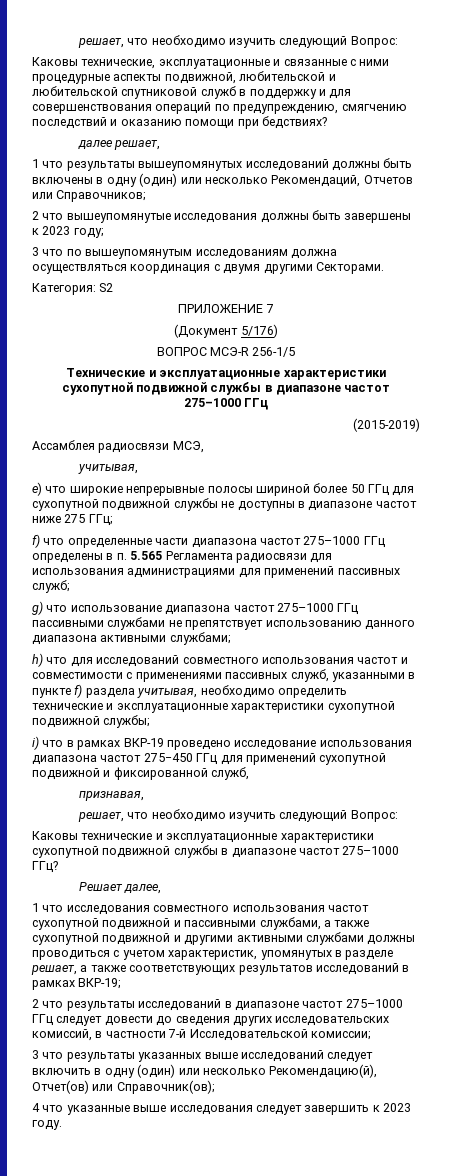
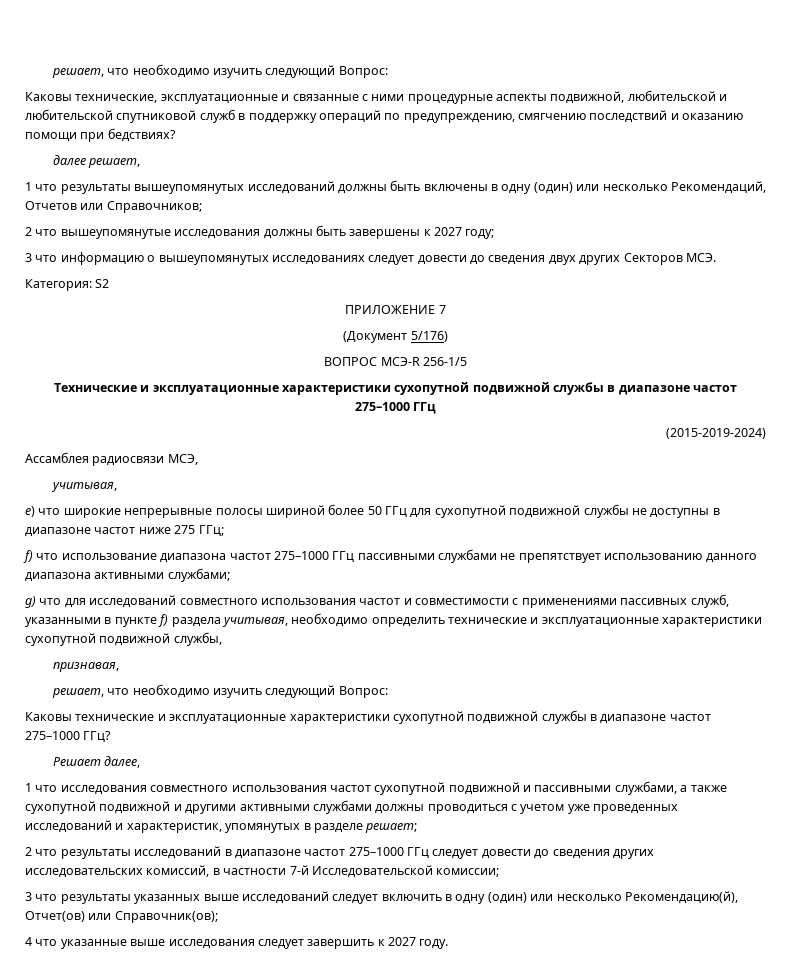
- Каковы технические, эксплуатационные и связанные с ними процедурные аспекты подвижной, любительской и любительской спутниковой служб в поддержку и для совершенствования операций по предупреждению, смягчению последствий и оказанию помощи при бедствиях?
+ Каковы технические, эксплуатационные и связанные с ними процедурные аспекты подвижной, любительской и любительской спутниковой служб в поддержку операций по предупреждению, смягчению последствий и оказанию помощи при бедствиях?
- 2 что вышеупомянутые исследования должны быть завершены к 2023 году;
+ 2 что вышеупомянутые исследования должны быть завершены к 2027 году;
- 3 что по вышеупомянутым исследованиям должна осуществляться координация с двумя другими Секторами.
+ 3 что информацию о вышеупомянутых исследованиях следует довести до сведения двух других Секторов МСЭ.
- (2015-2019)
+ (2015-2019-2024)
- f) что определенные части диапазона частот 275–1000 ГГц определены в п. 5.565 Регламента радиосвязи для использования администрациями для применений пассивных служб;
- g) что использование диапазона частот 275–1000 ГГц пассивными службами не препятствует использованию данного диапазона активными службами;
+ f) что использование диапазона частот 275–1000 ГГц пассивными службами не препятствует использованию данного диапазона активными службами;
- h) что для исследований совместного использования частот и совместимости с применениями пассивных служб, указанными в пункте f) раздела учитывая, необходимо определить технические и эксплуатационные характеристики сухопутной подвижной службы;
- i) что в рамках ВКР-19 проведено исследование использования диапазона частот 275−450 ГГц для применений сухопутной подвижной и фиксированной служб,
+ g) что для исследований совместного использования частот и совместимости с применениями пассивных служб, указанными в пункте f) раздела учитывая, необходимо определить технические и эксплуатационные характеристики сухопутной подвижной службы,
- 1 что исследования совместного использования частот сухопутной подвижной и пассивными службами, а также сухопутной подвижной и другими активными службами должны проводиться с учетом характеристик, упомянутых в разделе решает, а также соответствующих результатов исследований в рамках ВКР-19;
+ 1 что исследования совместного использования частот сухопутной подвижной и пассивными службами, а также сухопутной подвижной и другими активными службами должны проводиться с учетом уже проведенных исследований и характеристик, упомянутых в разделе решает;
- 4 что указанные выше исследования следует завершить к 2023 году.
+ 4 что указанные выше исследования следует завершить к 2027 году.

